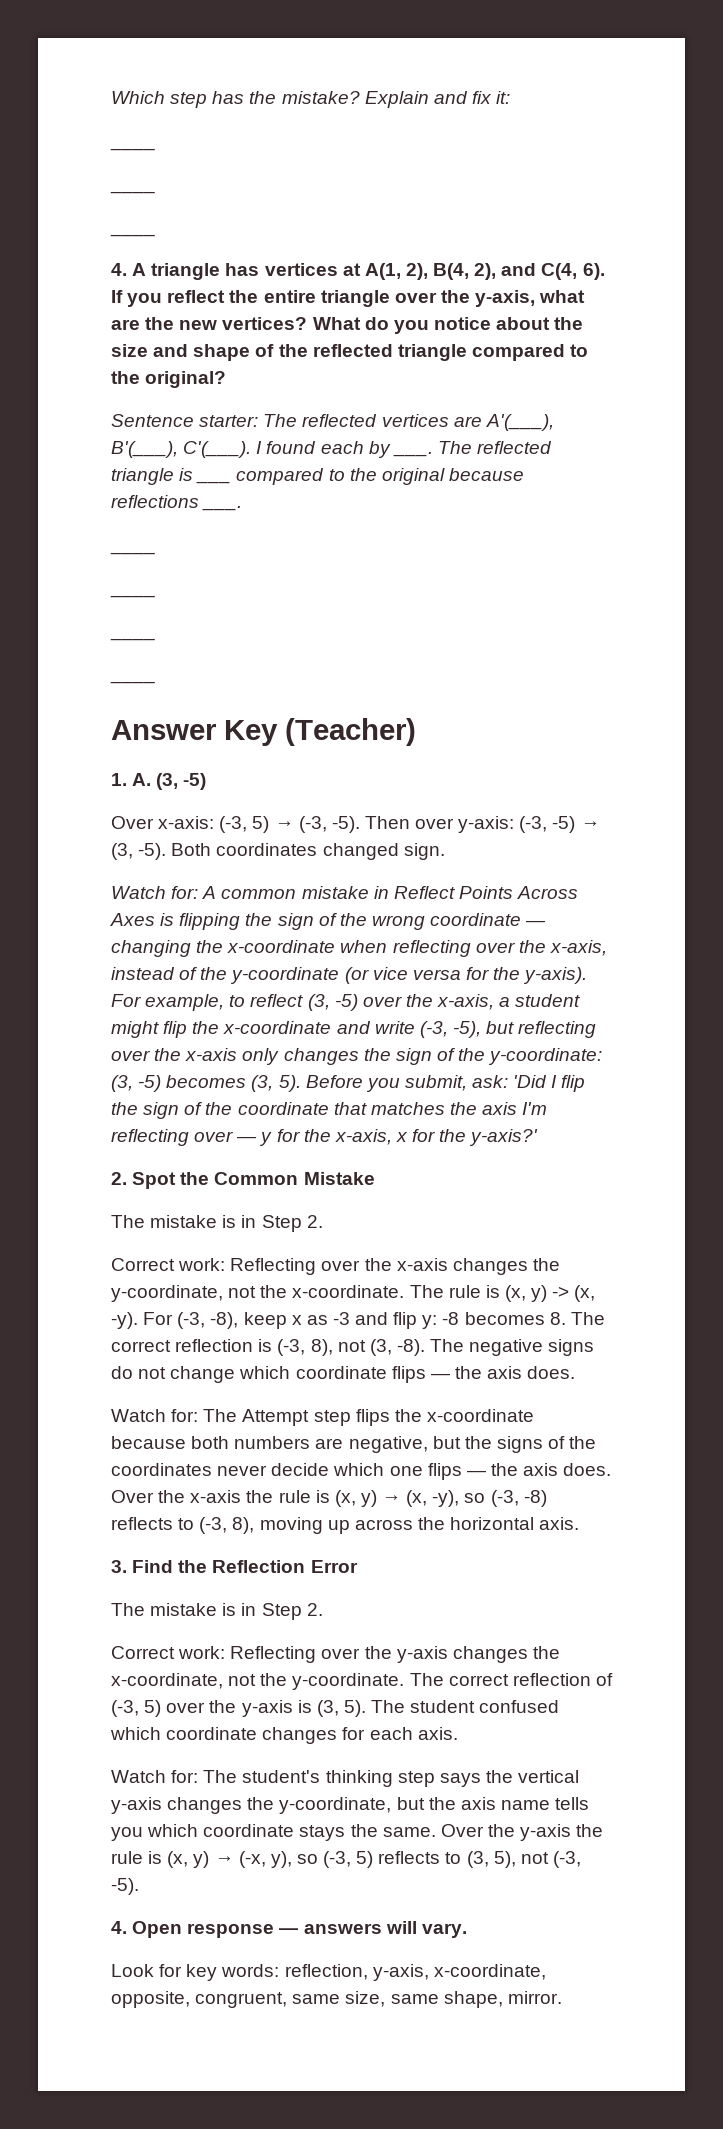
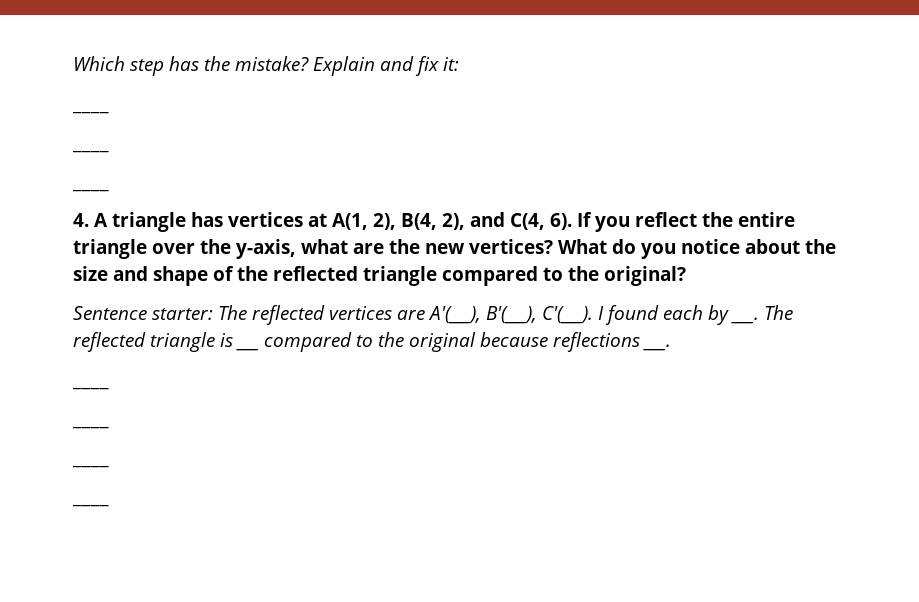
- Answer Key (Teacher)
- 1. A. (3, -5)
- Over x-axis: (-3, 5) → (-3, -5). Then over y-axis: (-3, -5) → (3, -5). Both coordinates changed sign.
- Watch for: A common mistake in Reflect Points Across Axes is flipping the sign of the wrong coordinate — changing the x-coordinate when reflecting over the x-axis, instead of the y-coordinate (or vice versa for the y-axis). For example, to reflect (3, -5) over the x-axis, a student might flip the x-coordinate and write (-3, -5), but reflecting over the x-axis only changes the sign of the y-coordinate: (3, -5) becomes (3, 5). Before you submit, ask: 'Did I flip the sign of the coordinate that matches the axis I'm reflecting over — y for the x-axis, x for the y-axis?'
- 2. Spot the Common Mistake
- The mistake is in Step 2.
- Correct work: Reflecting over the x-axis changes the y-coordinate, not the x-coordinate. The rule is (x, y) -> (x, -y). For (-3, -8), keep x as -3 and flip y: -8 becomes 8. The correct reflection is (-3, 8), not (3, -8). The negative signs do not change which coordinate flips — the axis does.
- Watch for: The Attempt step flips the x-coordinate because both numbers are negative, but the signs of the coordinates never decide which one flips — the axis does. Over the x-axis the rule is (x, y) → (x, -y), so (-3, -8) reflects to (-3, 8), moving up across the horizontal axis.
- 3. Find the Reflection Error
- The mistake is in Step 2.
- Correct work: Reflecting over the y-axis changes the x-coordinate, not the y-coordinate. The correct reflection of (-3, 5) over the y-axis is (3, 5). The student confused which coordinate changes for each axis.
- Watch for: The student's thinking step says the vertical y-axis changes the y-coordinate, but the axis name tells you which coordinate stays the same. Over the y-axis the rule is (x, y) → (-x, y), so (-3, 5) reflects to (3, 5), not (-3, -5).
- 4. Open response — answers will vary.
- Look for key words: reflection, y-axis, x-coordinate, opposite, congruent, same size, same shape, mirror.

